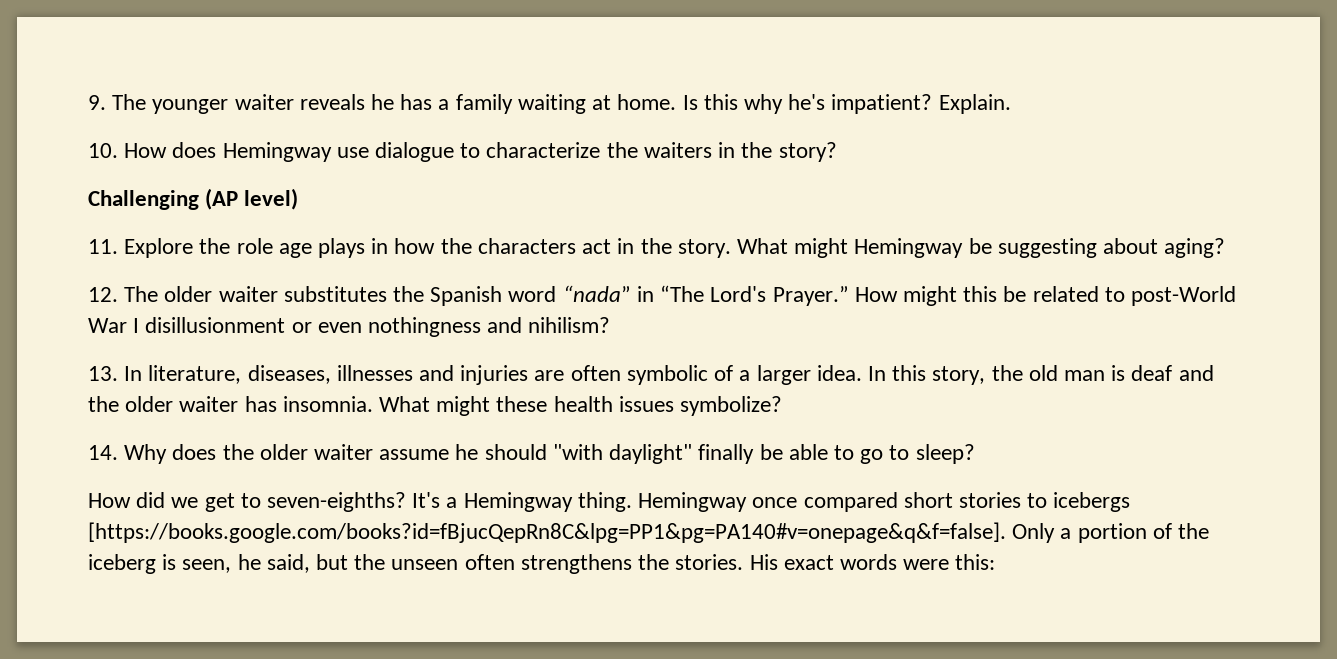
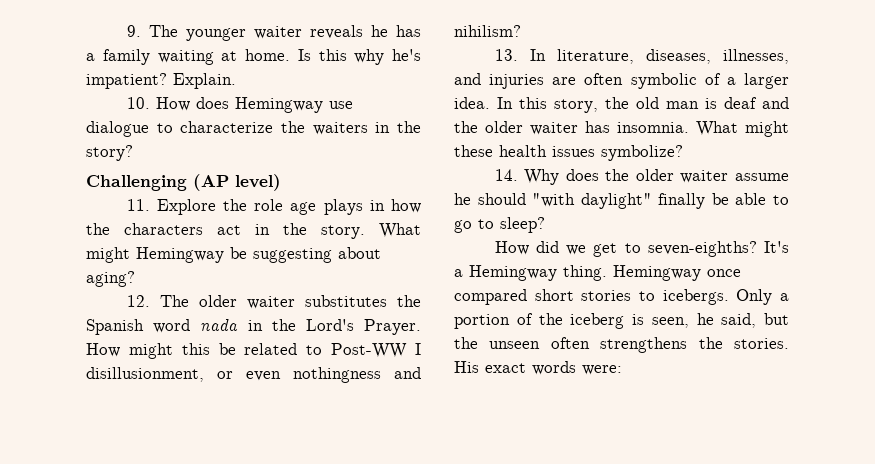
- 12. The older waiter substitutes the Spanish word “nada” in “The Lord's Prayer.”
+ 12. The older waiter substitutes the Spanish word nada in the Lord's Prayer.
- How might this be related to post-World War I disillusionment or even nothingness and nihilism?
+ How might this be related to Post-WW I disillusionment, or even nothingness and nihilism?
- 13. In literature, diseases, illnesses and injuries are often symbolic of a larger idea.
+ 13. In literature, diseases, illnesses, and injuries are often symbolic of a larger idea.
- Hemingway once compared short stories to icebergs [https://books.google.com/books?id=fBjucQepRn8C&lpg=PP1&pg=PA140#v=onepage&q&f=false]. Only a portion of the iceberg is seen, he said, but the unseen often strengthens the stories.
+ Hemingway once compared short stories to icebergs. Only a portion of the iceberg is seen, he said, but the unseen often strengthens the stories.
- His exact words were this:
+ His exact words were:

